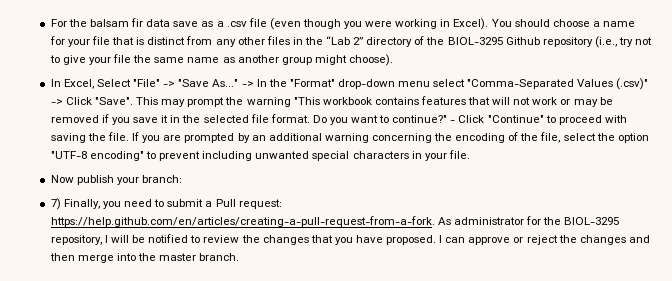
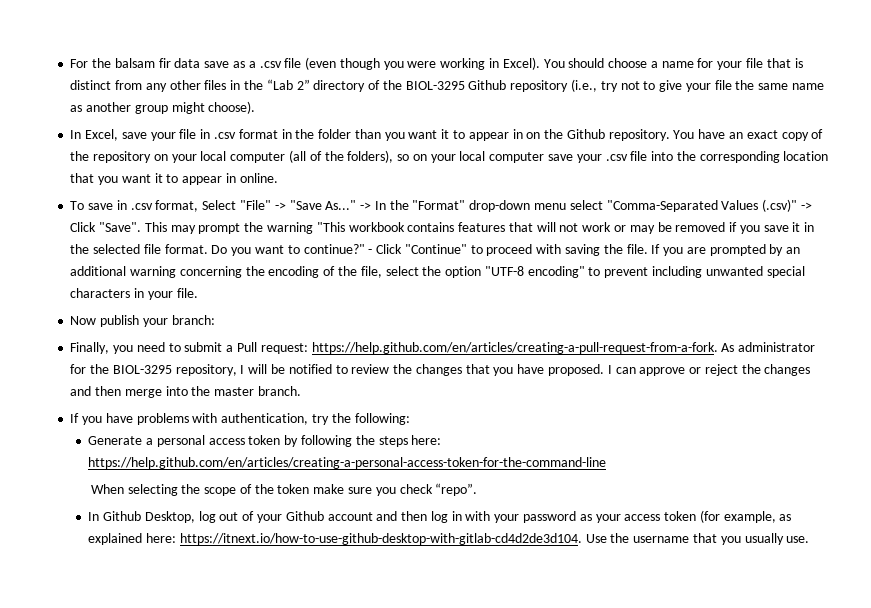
- In Excel, Select "File" -> "Save As..."
+ In Excel, save your file in .csv format in the folder than you want it to appear in on the Github repository. You have an exact copy of the repository on your local computer (all of the folders), so on your local computer save your .csv file into the corresponding location that you want it to appear in online.
+ To save in .csv format, Select "File" -> "Save As..."
- 7) Finally, you need to submit a Pull request: https://help.github.com/en/articles/creating-a-pull-request-from-a-fork. As administrator for the BIOL-3295 repository, I will be notified to review the changes that you have proposed.
+ Finally, you need to submit a Pull request: https://help.github.com/en/articles/creating-a-pull-request-from-a-fork. As administrator for the BIOL-3295 repository, I will be notified to review the changes that you have proposed.
+ If you have problems with authentication, try the following:
+ Generate a personal access token by following the steps here: https://help.github.com/en/articles/creating-a-personal-access-token-for-the-command-line
+ When selecting the scope of the token make sure you check “repo”.
+ In Github Desktop, log out of your Github account and then log in with your password as your access token (for example, as explained here: https://itnext.io/how-to-use-github-desktop-with-gitlab-cd4d2de3d104. Use the username that you usually use.

